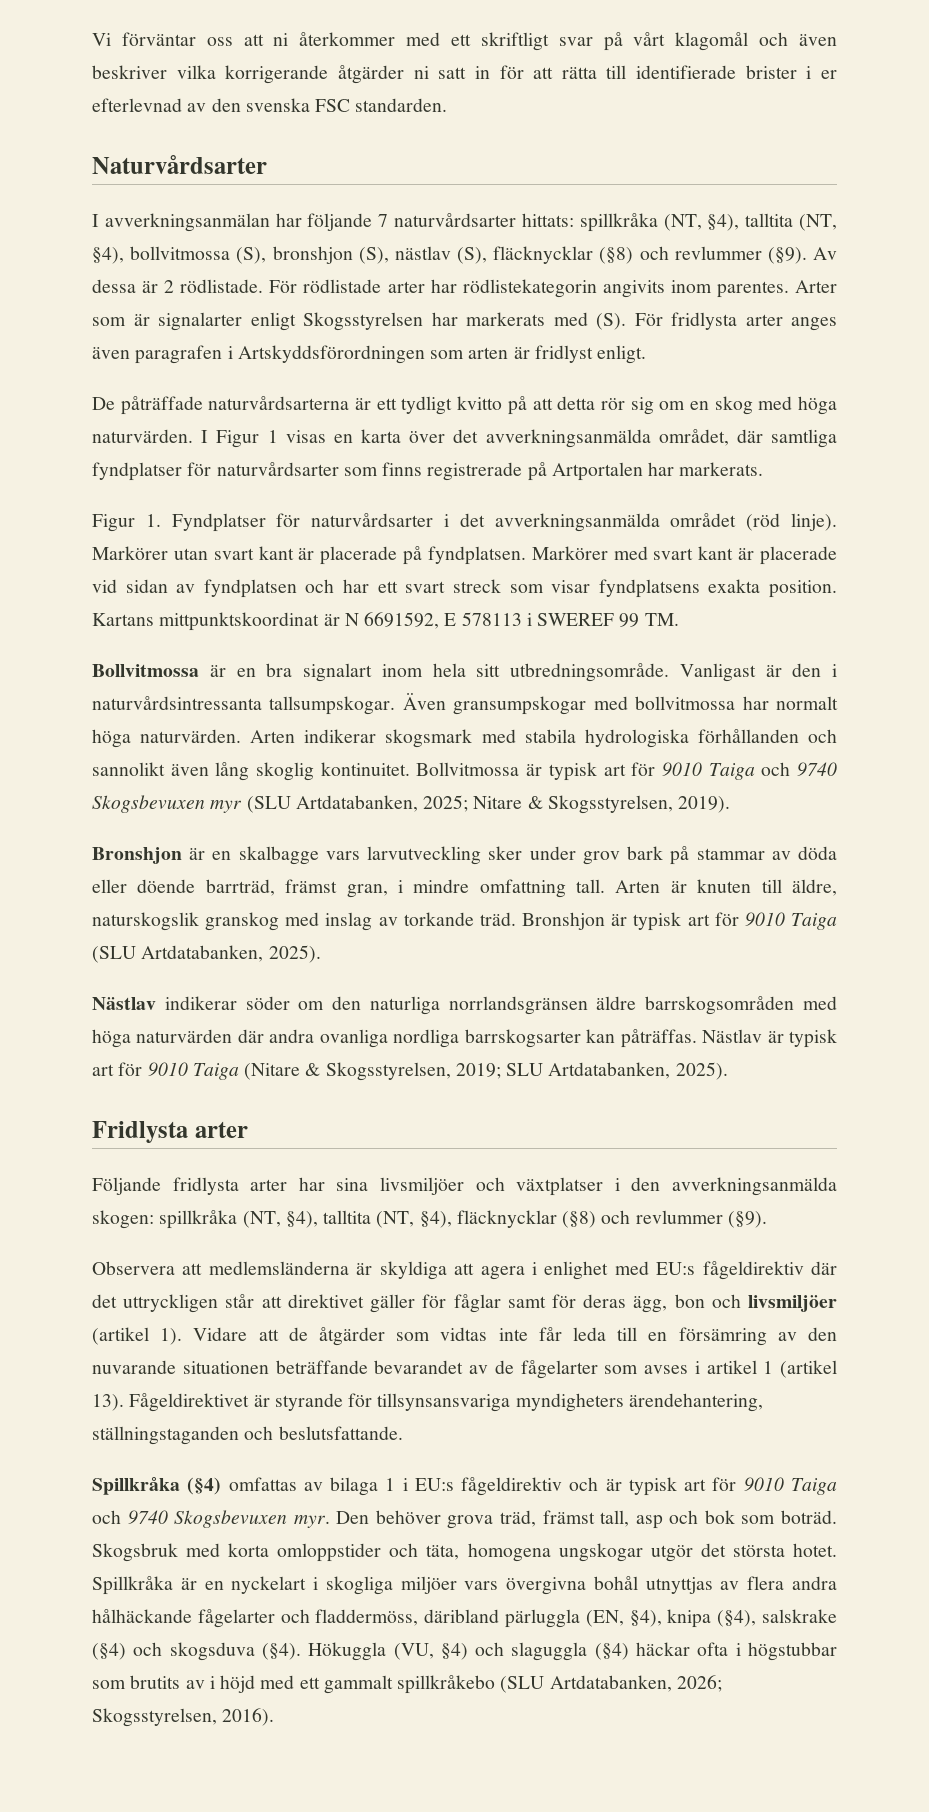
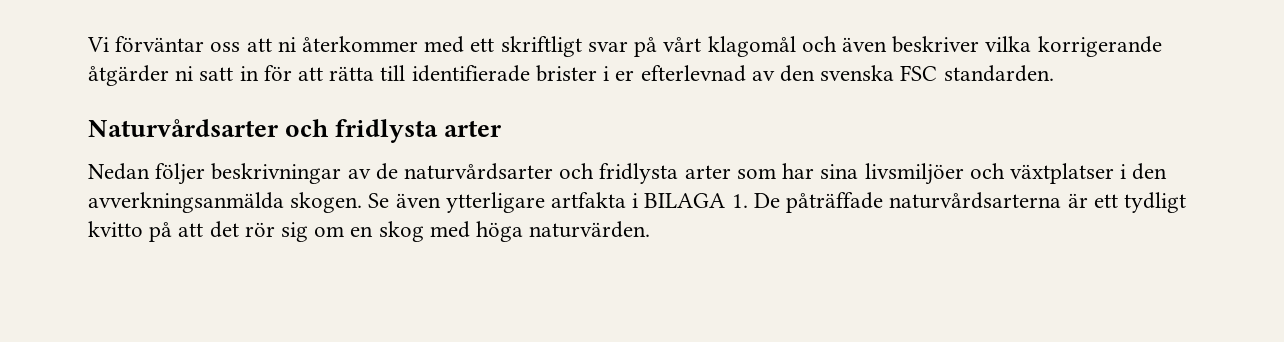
- Naturvårdsarter
- I avverkningsanmälan har följande 7 naturvårdsarter hittats: spillkråka (NT, §4), talltita (NT, §4), bollvitmossa (S), bronshjon (S), nästlav (S), fläcknycklar (§8) och revlummer (§9). Av dessa är 2 rödlistade. För rödlistade arter har rödlistekategorin angivits inom parentes. Arter som är signalarter enligt Skogsstyrelsen har markerats med (S). För fridlysta arter anges även paragrafen i Artskyddsförordningen som arten är fridlyst enligt.
- De påträffade naturvårdsarterna är ett tydligt kvitto på att detta rör sig om en skog med höga naturvärden. I Figur 1 visas en karta över det avverkningsanmälda området, där samtliga fyndplatser för naturvårdsarter som finns registrerade på Artportalen har markerats.
- Figur 1. Fyndplatser för naturvårdsarter i det avverkningsanmälda området (röd linje). Markörer utan svart kant är placerade på fyndplatsen. Markörer med svart kant är placerade vid sidan av fyndplatsen och har ett svart streck som visar fyndplatsens exakta position. Kartans mittpunktskoordinat är N 6691592, E 578113 i SWEREF 99 TM.
- Bollvitmossa är en bra signalart inom hela sitt utbredningsområde. Vanligast är den i naturvårdsintressanta tallsumpskogar. Även gransumpskogar med bollvitmossa har normalt höga naturvärden. Arten indikerar skogsmark med stabila hydrologiska förhållanden och sannolikt även lång skoglig kontinuitet. Bollvitmossa är typisk art för 9010 Taiga och 9740 Skogsbevuxen myr (SLU Artdatabanken, 2025; Nitare & Skogsstyrelsen, 2019).
- Bronshjon är en skalbagge vars larvutveckling sker under grov bark på stammar av döda eller döende barrträd, främst gran, i mindre omfattning tall. Arten är knuten till äldre, naturskogslik granskog med inslag av torkande träd. Bronshjon är typisk art för 9010 Taiga (SLU Artdatabanken, 2025).
- Nästlav indikerar söder om den naturliga norrlandsgränsen äldre barrskogsområden med höga naturvärden där andra ovanliga nordliga barrskogsarter kan påträffas. Nästlav är typisk art för 9010 Taiga (Nitare & Skogsstyrelsen, 2019; SLU Artdatabanken, 2025).
- Fridlysta arter
- Följande fridlysta arter har sina livsmiljöer och växtplatser i den avverkningsanmälda skogen: spillkråka (NT, §4), talltita (NT, §4), fläcknycklar (§8) och revlummer (§9).
- Observera att medlemsländerna är skyldiga att agera i enlighet med EU:s fågeldirektiv där det uttryckligen står att direktivet gäller för fåglar samt för deras ägg, bon och livsmiljöer (artikel 1). Vidare att de åtgärder som vidtas inte får leda till en försämring av den nuvarande situationen beträffande bevarandet av de fågelarter som avses i artikel 1 (artikel 13). Fågeldirektivet är styrande för tillsynsansvariga myndigheters ärendehantering, ställningstaganden och beslutsfattande.
- Spillkråka (§4) omfattas av bilaga 1 i EU:s fågeldirektiv och är typisk art för 9010 Taiga och 9740 Skogsbevuxen myr. Den behöver grova träd, främst tall, asp och bok som boträd. Skogsbruk med korta omloppstider och täta, homogena ungskogar utgör det största hotet. Spillkråka är en nyckelart i skogliga miljöer vars övergivna bohål utnyttjas av flera andra hålhäckande fågelarter och fladdermöss, däribland pärluggla (EN, §4), knipa (§4), salskrake (§4) och skogsduva (§4). Hökuggla (VU, §4) och slaguggla (§4) häckar ofta i högstubbar som brutits av i höjd med ett gammalt spillkråkebo (SLU Artdatabanken, 2026; Skogsstyrelsen, 2016).
+ Naturvårdsarter och fridlysta arter
+ Nedan följer beskrivningar av de naturvårdsarter och fridlysta arter som har sina livsmiljöer och växtplatser i den avverkningsanmälda skogen. Se även ytterligare artfakta i BILAGA 1. De påträffade naturvårdsarterna är ett tydligt kvitto på att det rör sig om en skog med höga naturvärden.

